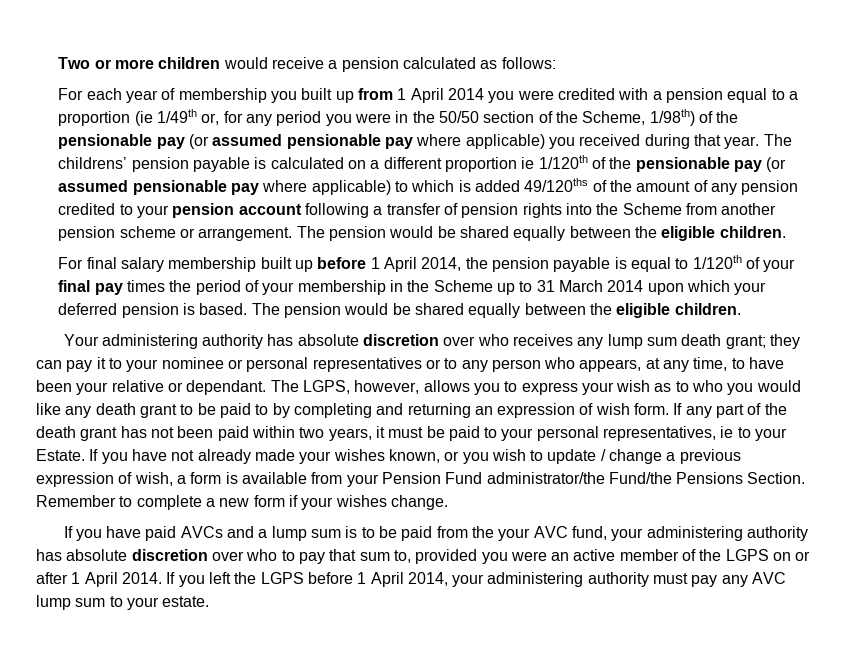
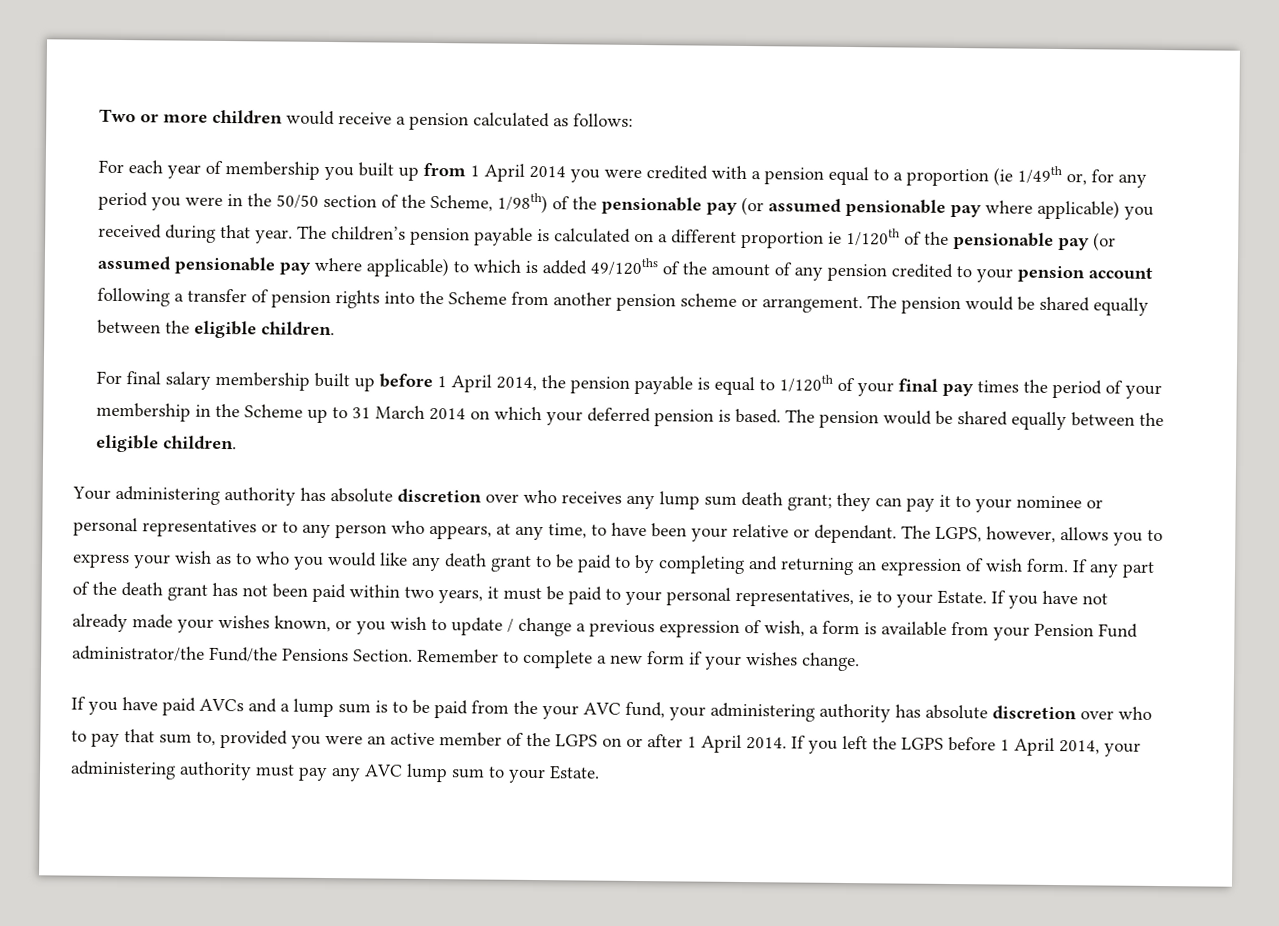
- The childrens’ pension payable is calculated on a different proportion ie 1/120th of the pensionable pay (or assumed pensionable pay where applicable) to which is added 49/120ths of the amount of any pension credited to your pension account following a transfer of pension rights into the Scheme from another pension scheme or arrangement.
+ The children’s pension payable is calculated on a different proportion ie 1/120th of the pensionable pay (or assumed pensionable pay where applicable) to which is added 49/120ths of the amount of any pension credited to your pension account following a transfer of pension rights into the Scheme from another pension scheme or arrangement.
- For final salary membership built up before 1 April 2014, the pension payable is equal to 1/120th of your final pay times the period of your membership in the Scheme up to 31 March 2014 upon which your deferred pension is based.
+ For final salary membership built up before 1 April 2014, the pension payable is equal to 1/120th of your final pay times the period of your membership in the Scheme up to 31 March 2014 on which your deferred pension is based.
- If you left the LGPS before 1 April 2014, your administering authority must pay any AVC lump sum to your estate.
+ If you left the LGPS before 1 April 2014, your administering authority must pay any AVC lump sum to your Estate.

